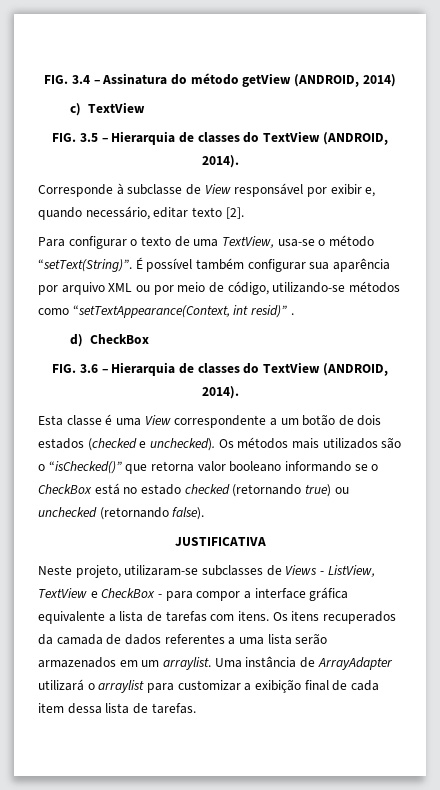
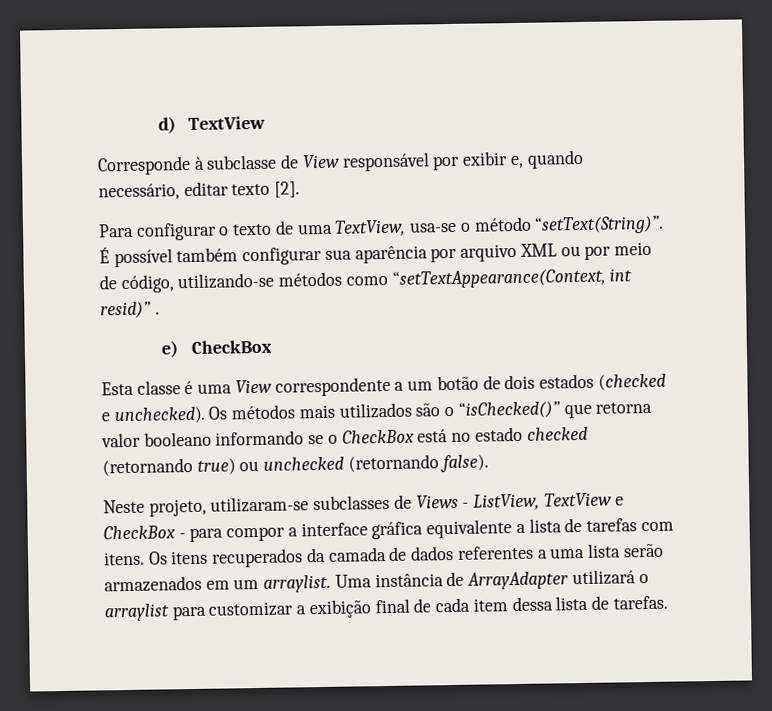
- FIG. 3.4 – Assinatura do método getView (ANDROID, 2014)
- c) TextView
- FIG. 3.5 – Hierarquia de classes do TextView (ANDROID, 2014).
+ d) TextView
- d) CheckBox
- FIG. 3.6 – Hierarquia de classes do TextView (ANDROID, 2014).
+ e) CheckBox
- JUSTIFICATIVA

